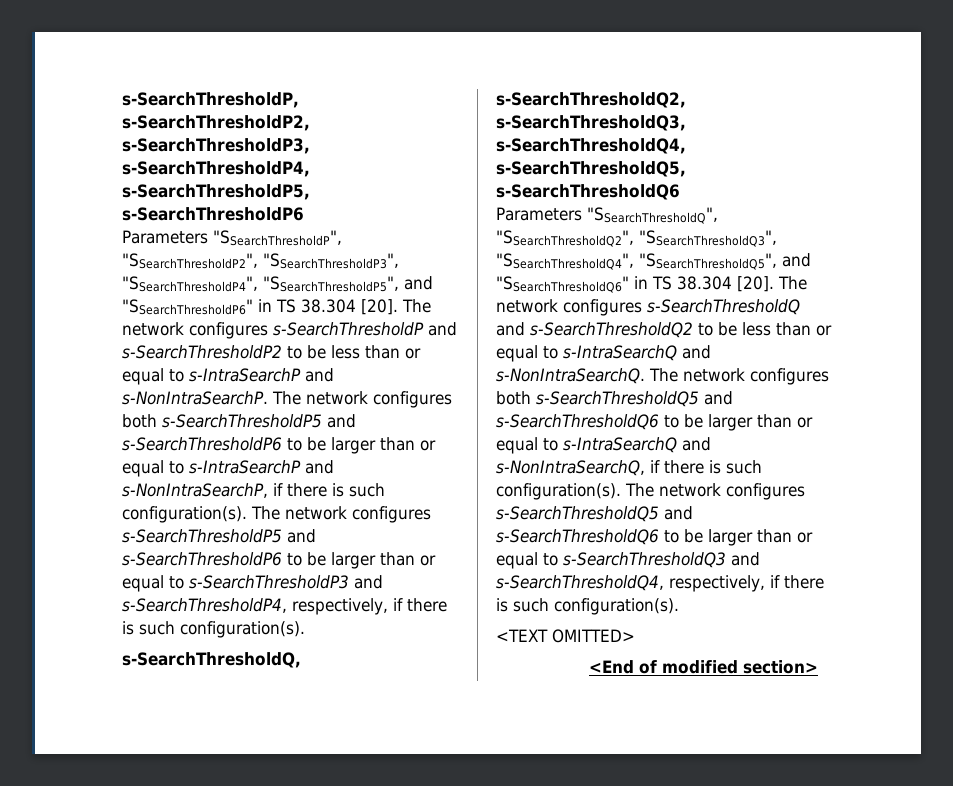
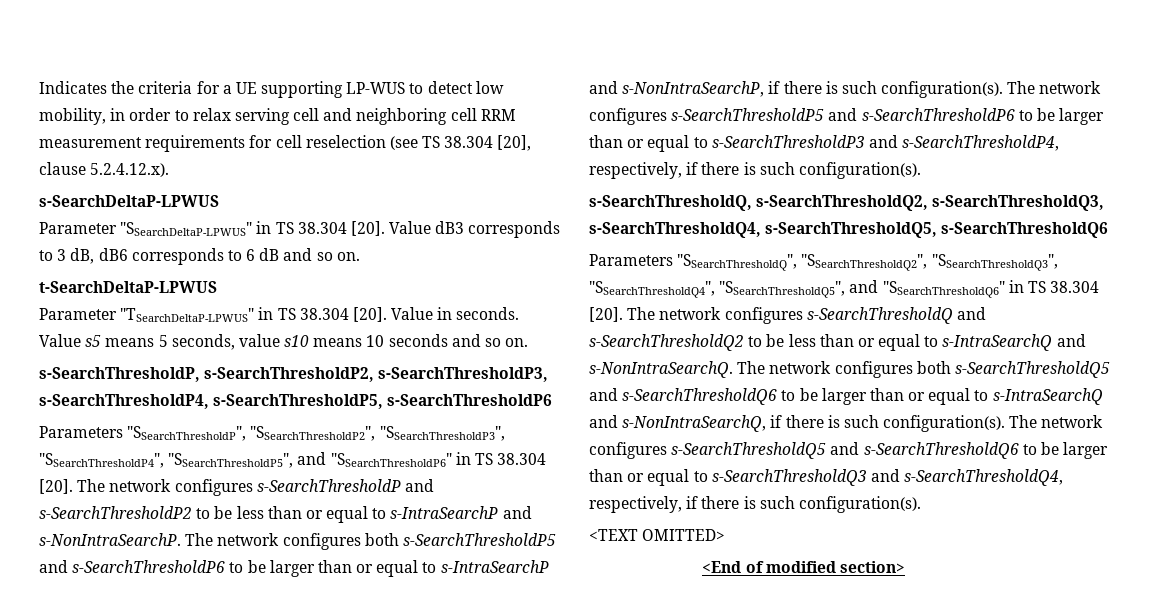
+ Indicates the criteria for a UE supporting LP-WUS to detect low mobility, in order to relax serving cell and neighboring cell RRM measurement requirements for cell reselection (see TS 38.304 [20], clause 5.2.4.12.x).
+ s-SearchDeltaP-LPWUS
+ Parameter "SSearchDeltaP-LPWUS" in TS 38.304 [20]. Value dB3 corresponds to 3 dB, dB6 corresponds to 6 dB and so on.
+ t-SearchDeltaP-LPWUS
+ Parameter "TSearchDeltaP-LPWUS" in TS 38.304 [20]. Value in seconds. Value s5 means 5 seconds, value s10 means 10 seconds and so on.

